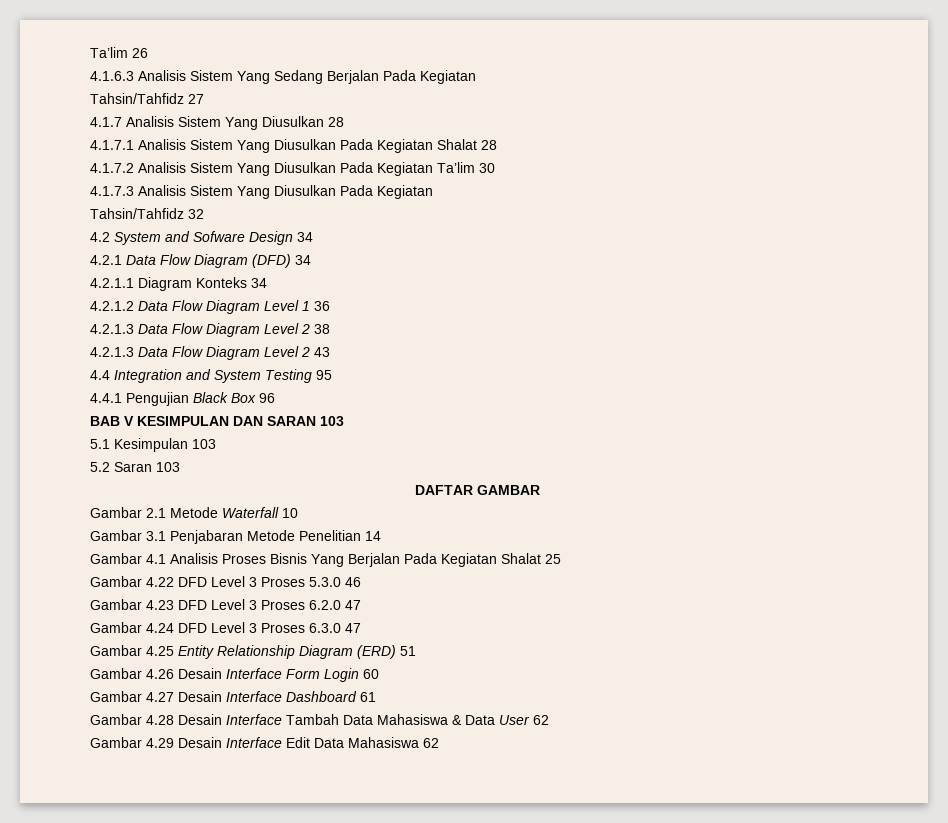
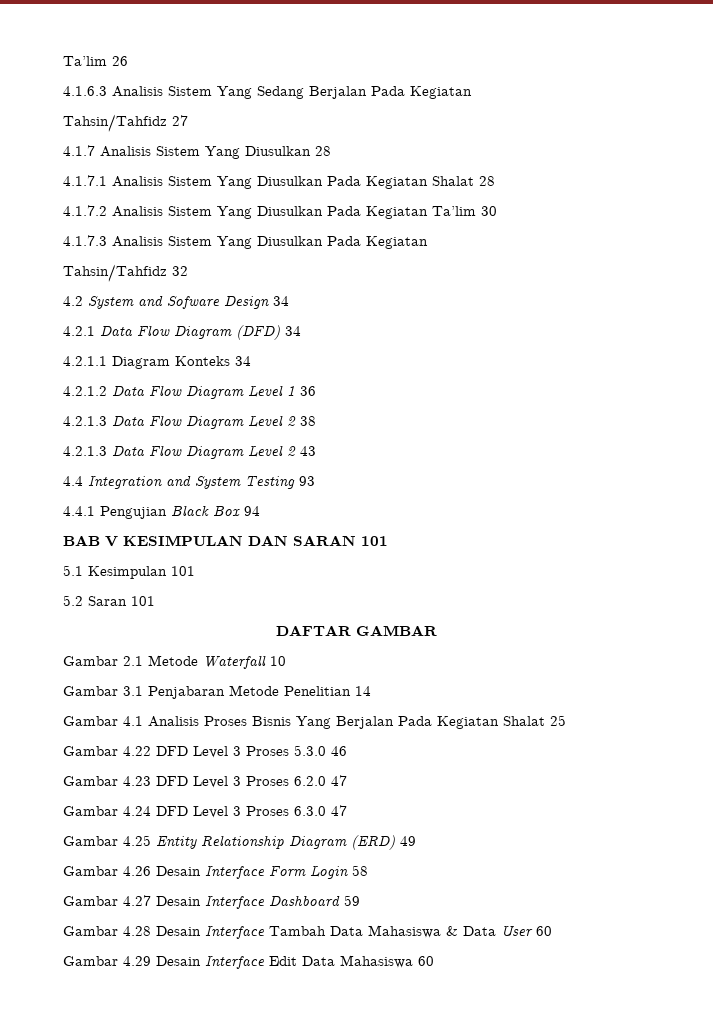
- 4.4 Integration and System Testing 95
+ 4.4 Integration and System Testing 93
- 4.4.1 Pengujian Black Box 96
+ 4.4.1 Pengujian Black Box 94
- BAB V KESIMPULAN DAN SARAN 103
+ BAB V KESIMPULAN DAN SARAN 101
- 5.1 Kesimpulan 103
+ 5.1 Kesimpulan 101
- 5.2 Saran 103
+ 5.2 Saran 101
- Gambar 4.25 Entity Relationship Diagram (ERD) 51
+ Gambar 4.25 Entity Relationship Diagram (ERD) 49
- Gambar 4.26 Desain Interface Form Login 60
+ Gambar 4.26 Desain Interface Form Login 58
- Gambar 4.27 Desain Interface Dashboard 61
+ Gambar 4.27 Desain Interface Dashboard 59
- Gambar 4.28 Desain Interface Tambah Data Mahasiswa & Data User 62
+ Gambar 4.28 Desain Interface Tambah Data Mahasiswa & Data User 60
- Gambar 4.29 Desain Interface Edit Data Mahasiswa 62
+ Gambar 4.29 Desain Interface Edit Data Mahasiswa 60

